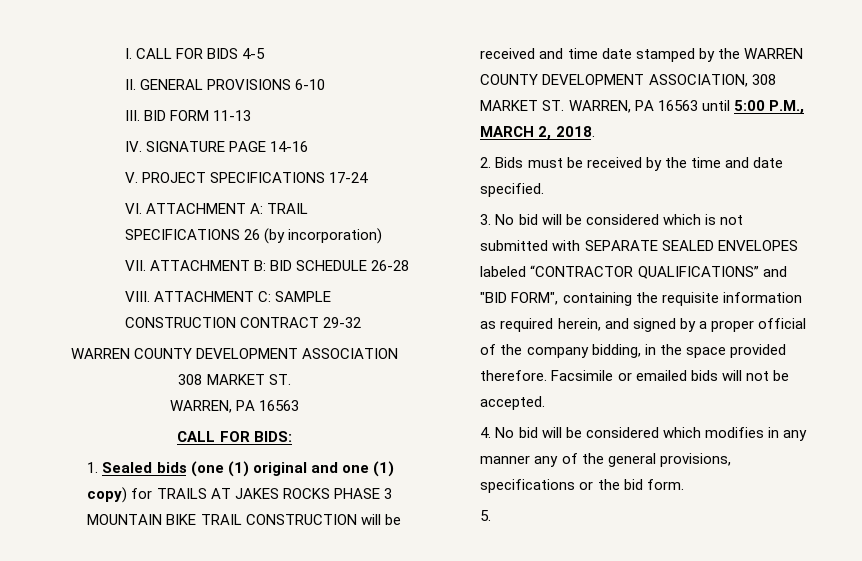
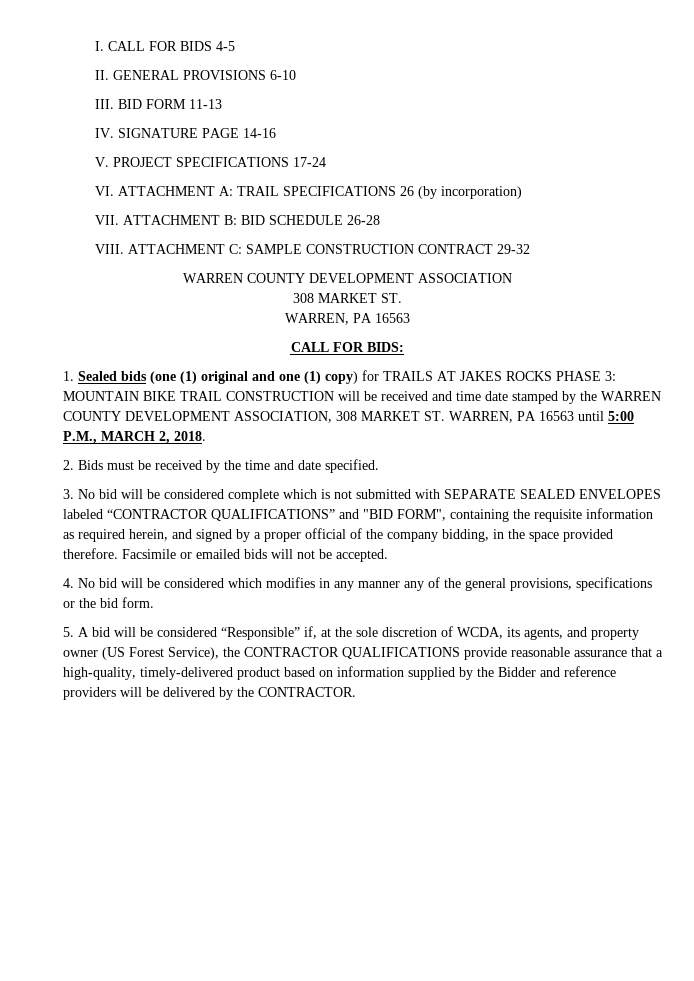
- 1. Sealed bids (one (1) original and one (1) copy) for TRAILS AT JAKES ROCKS PHASE 3 MOUNTAIN BIKE TRAIL CONSTRUCTION will be received and time date stamped by the WARREN COUNTY DEVELOPMENT ASSOCIATION, 308 MARKET ST. WARREN, PA 16563 until 5:00 P.M., MARCH 2, 2018.
+ 1. Sealed bids (one (1) original and one (1) copy) for TRAILS AT JAKES ROCKS PHASE 3: MOUNTAIN BIKE TRAIL CONSTRUCTION will be received and time date stamped by the WARREN COUNTY DEVELOPMENT ASSOCIATION, 308 MARKET ST. WARREN, PA 16563 until 5:00 P.M., MARCH 2, 2018.
- 3. No bid will be considered which is not submitted with SEPARATE SEALED ENVELOPES labeled “CONTRACTOR QUALIFICATIONS” and "BID FORM", containing the requisite information as required herein, and signed by a proper official of the company bidding, in the space provided therefore.
+ 3. No bid will be considered complete which is not submitted with SEPARATE SEALED ENVELOPES labeled “CONTRACTOR QUALIFICATIONS” and "BID FORM", containing the requisite information as required herein, and signed by a proper official of the company bidding, in the space provided therefore.
- 5.
+ 5. A bid will be considered “Responsible” if, at the sole discretion of WCDA, its agents, and property owner (US Forest Service), the CONTRACTOR QUALIFICATIONS provide reasonable assurance that a high-quality, timely-delivered product based on information supplied by the Bidder and reference providers will be delivered by the CONTRACTOR.

